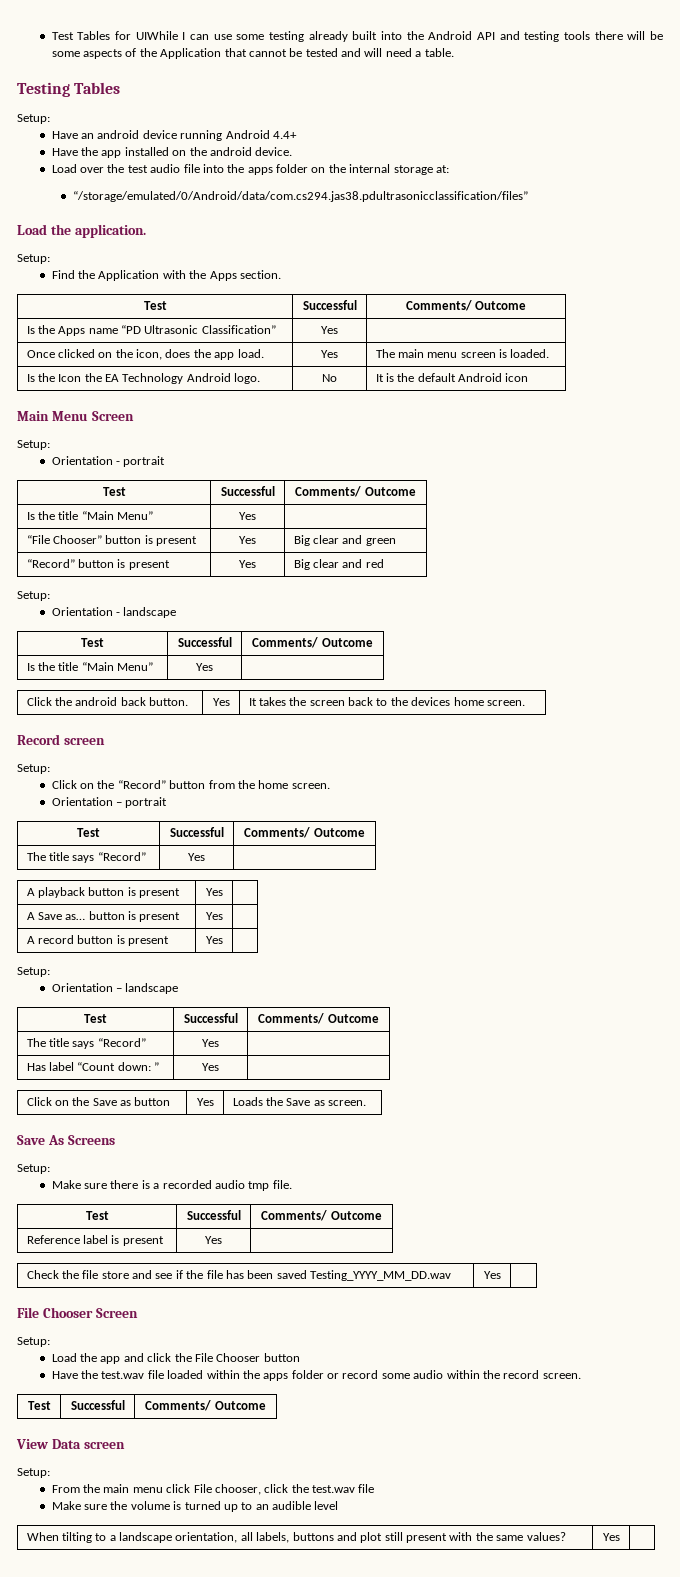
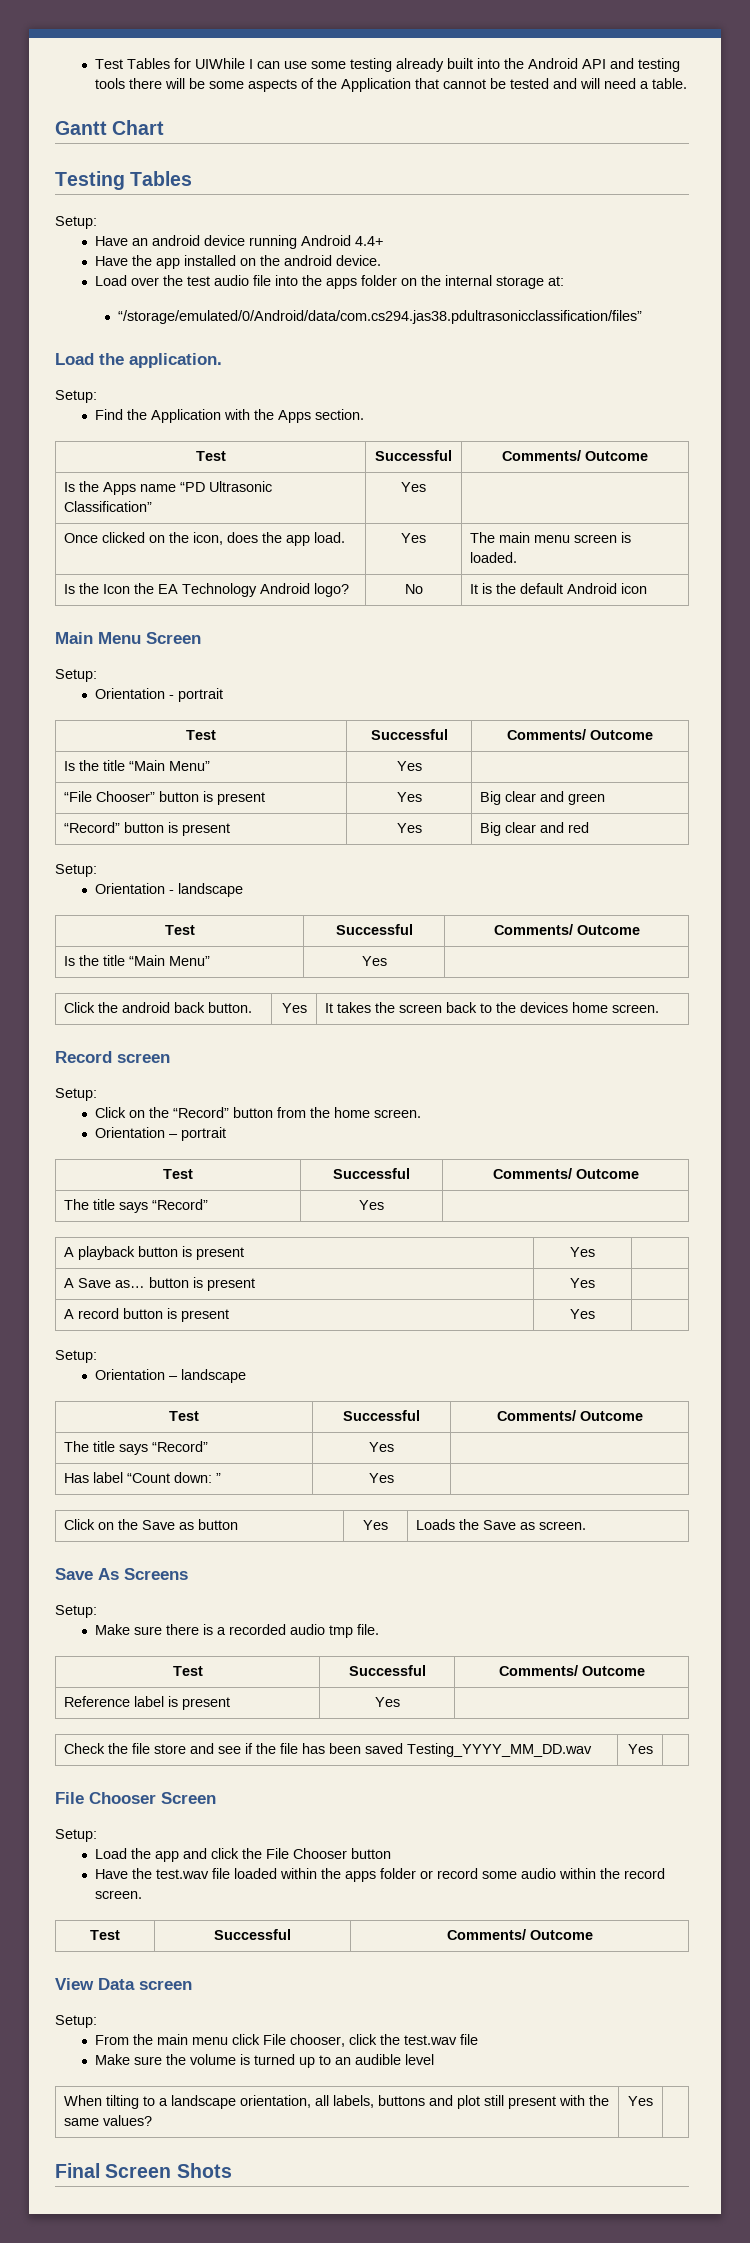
+ Gantt Chart
- Is the Icon the EA Technology Android logo. | No | It is the default Android icon
+ Is the Icon the EA Technology Android logo? | No | It is the default Android icon
+ Final Screen Shots

